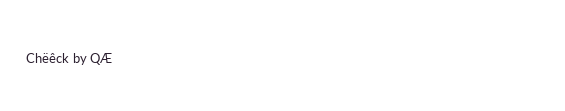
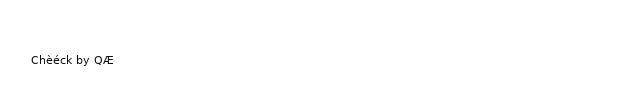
- Chëêck by QÆ
+ Chèéck by QÆ

